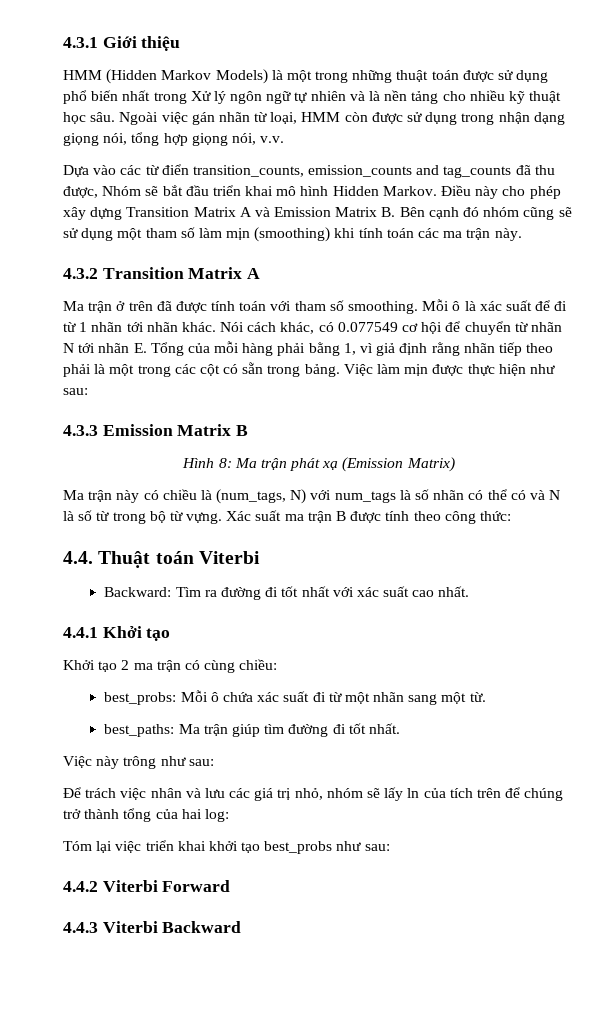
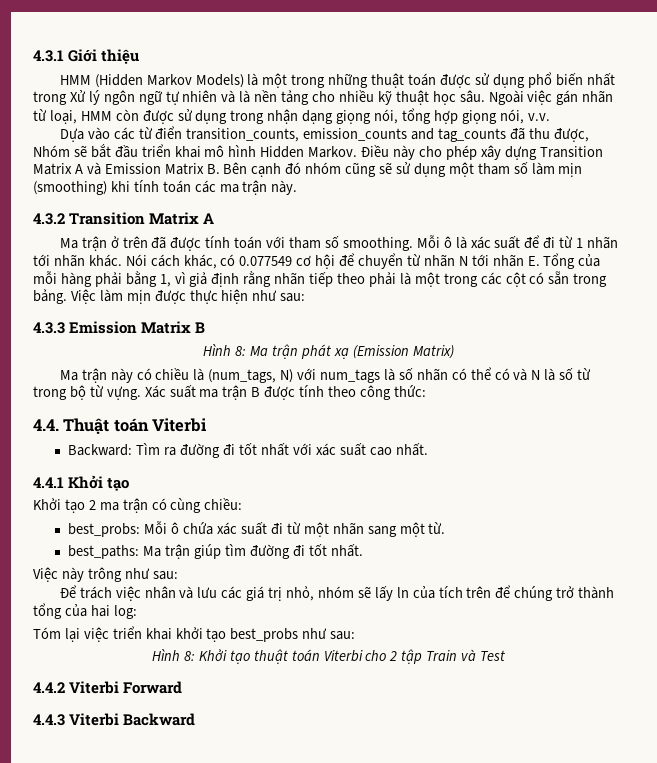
+ Hình 8: Khởi tạo thuật toán Viterbi cho 2 tập Train và Test

